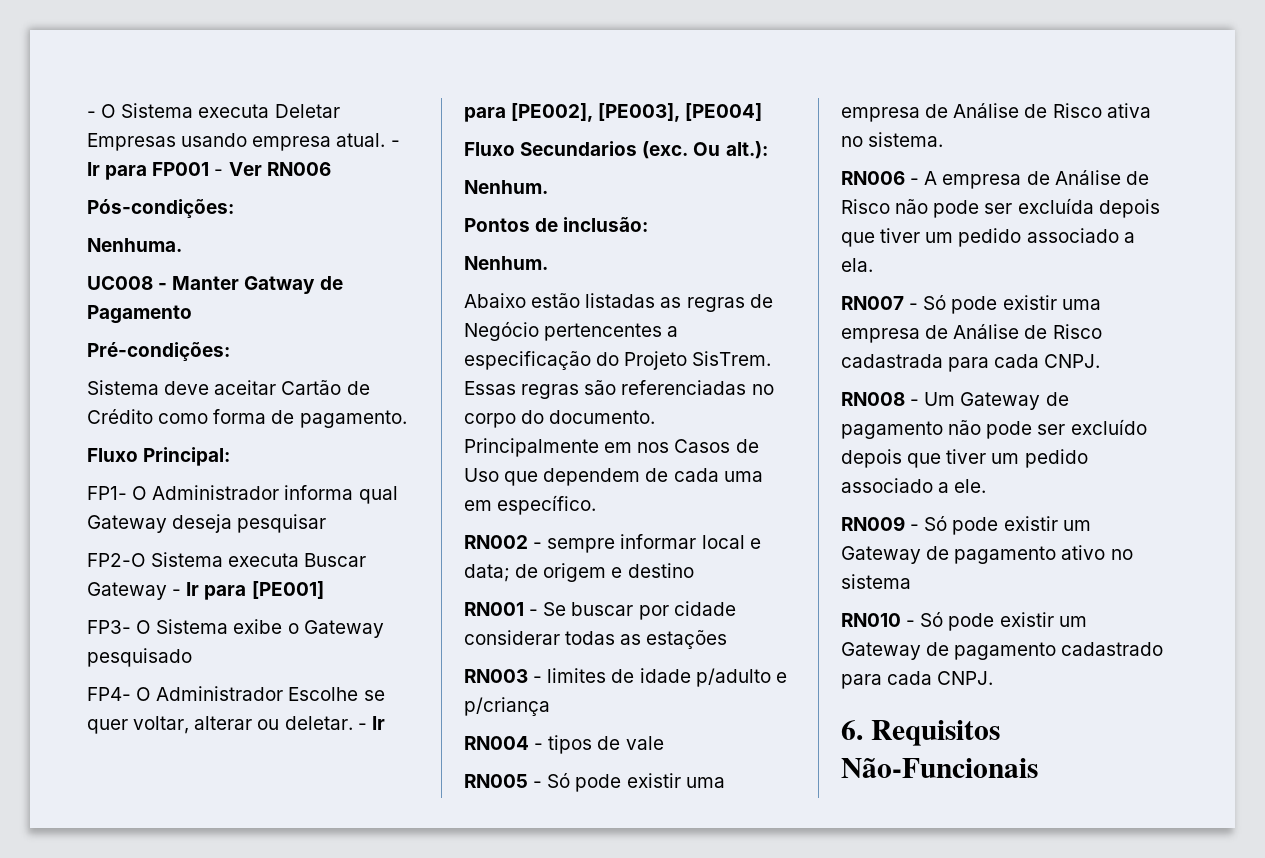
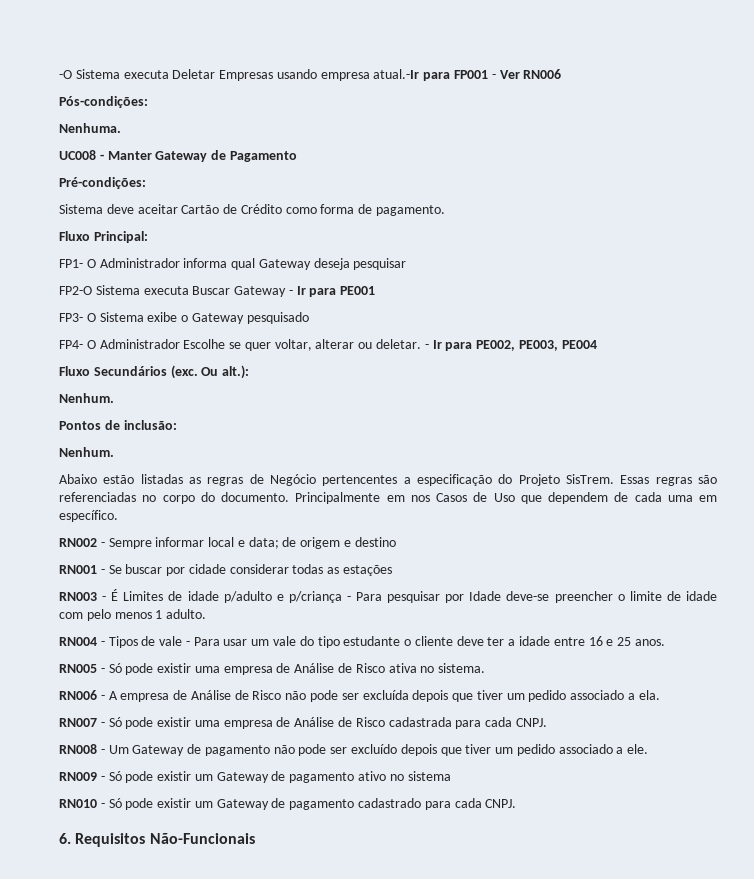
- - O Sistema executa Deletar Empresas usando empresa atual. - Ir para FP001 - Ver RN006
+ -O Sistema executa Deletar Empresas usando empresa atual.-Ir para FP001 - Ver RN006
- UC008 - Manter Gatway de Pagamento
+ UC008 - Manter Gateway de Pagamento
- FP2-O Sistema executa Buscar Gateway - Ir para [PE001]
+ FP2-O Sistema executa Buscar Gateway - Ir para PE001
- - Ir para [PE002], [PE003], [PE004]
- Fluxo Secundarios (exc.
+ - Ir para PE002, PE003, PE004
+ Fluxo Secundários (exc.
- RN002 - sempre informar local e data; de origem e destino
+ RN002 - Sempre informar local e data; de origem e destino
- RN003 - limites de idade p/adulto e p/criança
+ RN003 - É Limites de idade p/adulto e p/criança - Para pesquisar por Idade deve-se preencher o limite de idade com pelo menos 1 adulto.
- RN004 - tipos de vale
+ RN004 - Tipos de vale - Para usar um vale do tipo estudante o cliente deve ter a idade entre 16 e 25 anos.

